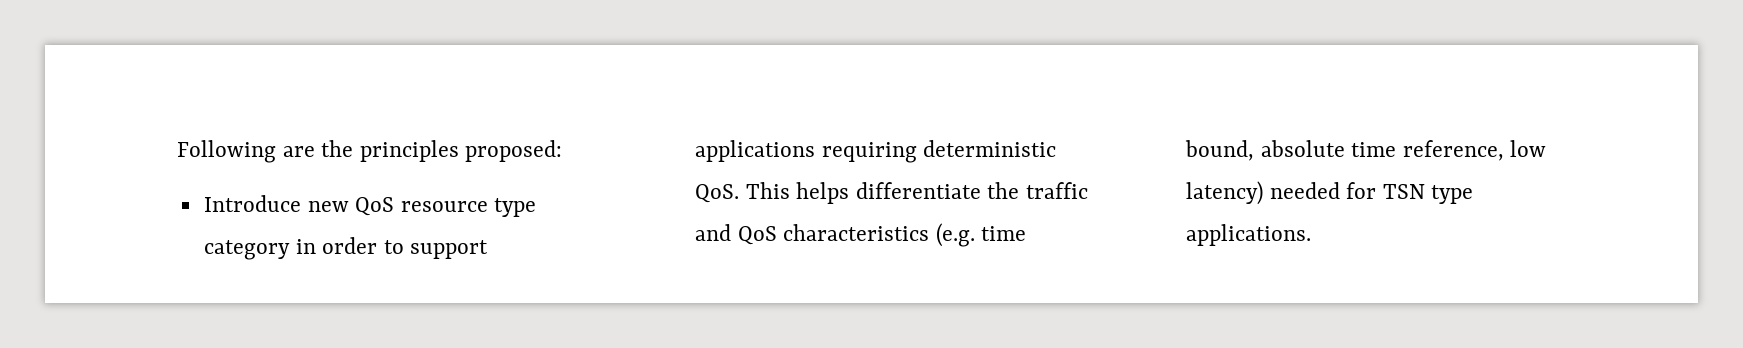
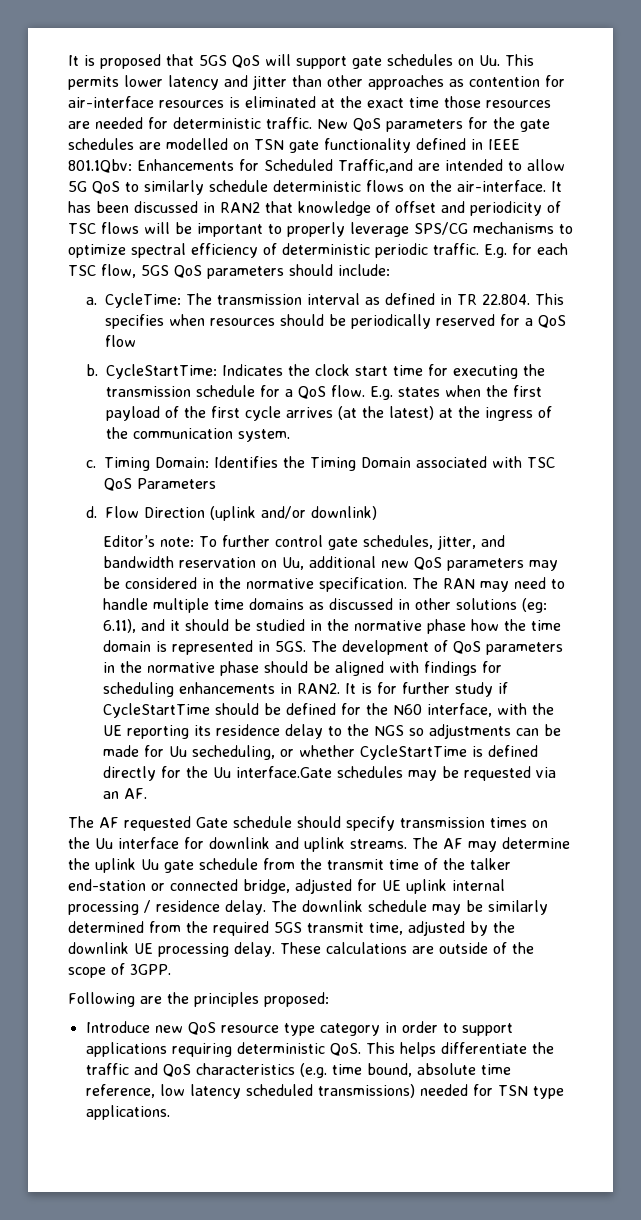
+ It is proposed that 5GS QoS will support gate schedules on Uu. This permits lower latency and jitter than other approaches as contention for air-interface resources is eliminated at the exact time those resources are needed for deterministic traffic. New QoS parameters for the gate schedules are modelled on TSN gate functionality defined in IEEE 801.1Qbv: Enhancements for Scheduled Traffic,and are intended to allow 5G QoS to similarly schedule deterministic flows on the air-interface. It has been discussed in RAN2 that knowledge of offset and periodicity of TSC flows will be important to properly leverage SPS/CG mechanisms to optimize spectral efficiency of deterministic periodic traffic. E.g. for each TSC flow, 5GS QoS parameters should include:
+ a. CycleTime: The transmission interval as defined in TR 22.804. This specifies when resources should be periodically reserved for a QoS flow
+ b. CycleStartTime: Indicates the clock start time for executing the transmission schedule for a QoS flow. E.g. states when the first payload of the first cycle arrives (at the latest) at the ingress of the communication system.
+ c. Timing Domain: Identifies the Timing Domain associated with TSC QoS Parameters
+ d. Flow Direction (uplink and/or downlink)
+ Editor’s note: To further control gate schedules, jitter, and bandwidth reservation on Uu, additional new QoS parameters may be considered in the normative specification. The RAN may need to handle multiple time domains as discussed in other solutions (eg: 6.11), and it should be studied in the normative phase how the time domain is represented in 5GS. The development of QoS parameters in the normative phase should be aligned with findings for scheduling enhancements in RAN2. It is for further study if CycleStartTime should be defined for the N60 interface, with the UE reporting its residence delay to the NGS so adjustments can be made for Uu secheduling, or whether CycleStartTime is defined directly for the Uu interface.Gate schedules may be requested via an AF.
+ The AF requested Gate schedule should specify transmission times on the Uu interface for downlink and uplink streams. The AF may determine the uplink Uu gate schedule from the transmit time of the talker end-station or connected bridge, adjusted for UE uplink internal processing / residence delay. The downlink schedule may be similarly determined from the required 5GS transmit time, adjusted by the downlink UE processing delay. These calculations are outside of the scope of 3GPP.
- Introduce new QoS resource type category in order to support applications requiring deterministic QoS. This helps differentiate the traffic and QoS characteristics (e.g. time bound, absolute time reference, low latency) needed for TSN type applications.
+ Introduce new QoS resource type category in order to support applications requiring deterministic QoS. This helps differentiate the traffic and QoS characteristics (e.g. time bound, absolute time reference, low latency scheduled transmissions) needed for TSN type applications.

